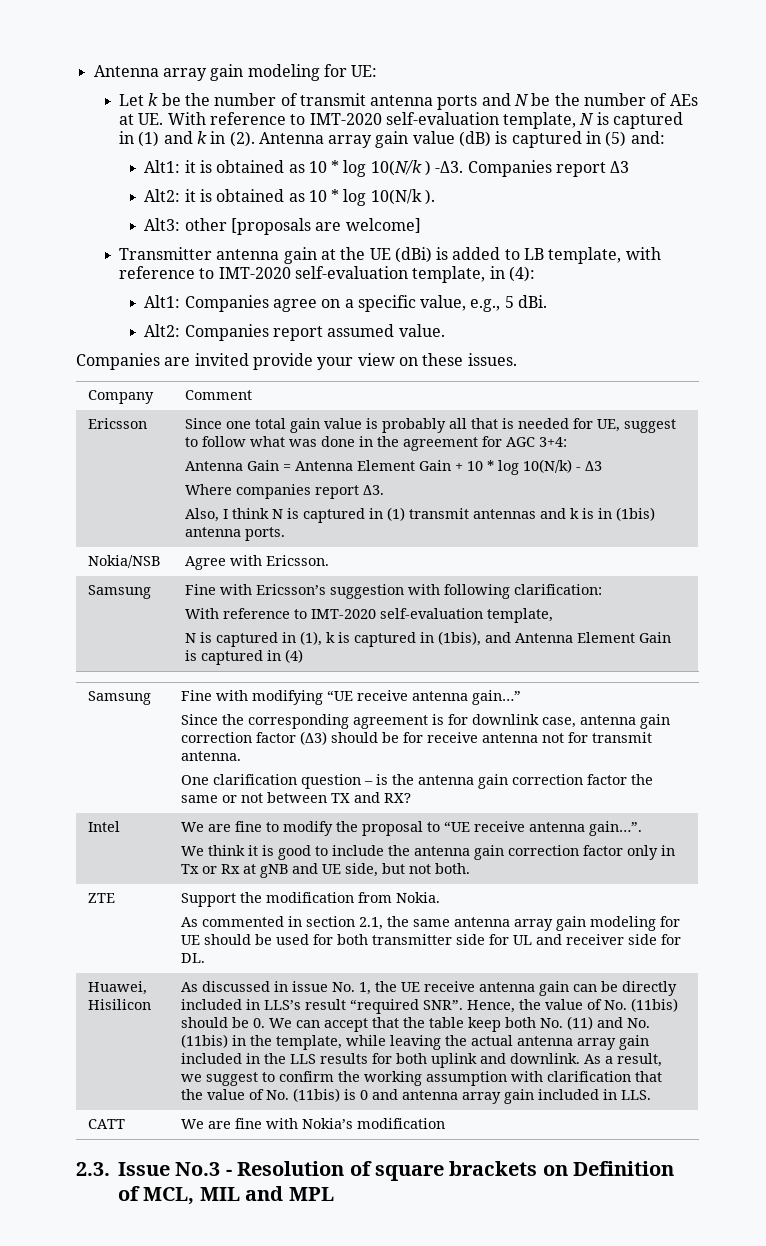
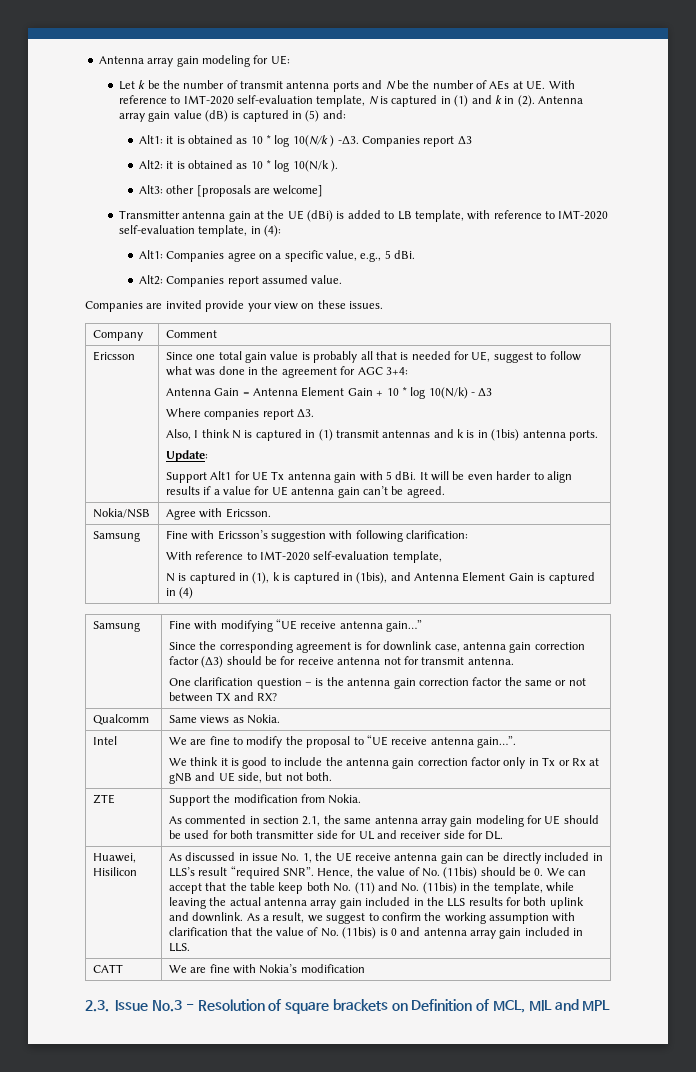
+ Update:
+ Support Alt1 for UE Tx antenna gain with 5 dBi. It will be even harder to align results if a value for UE antenna gain can’t be agreed.
+ Qualcomm | Same views as Nokia.

